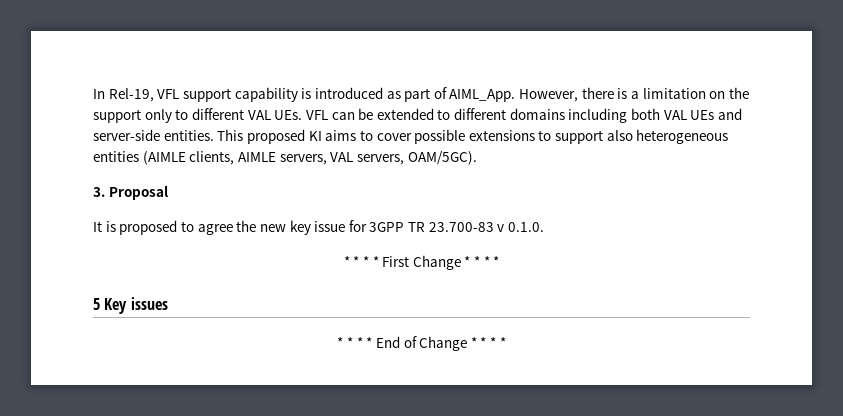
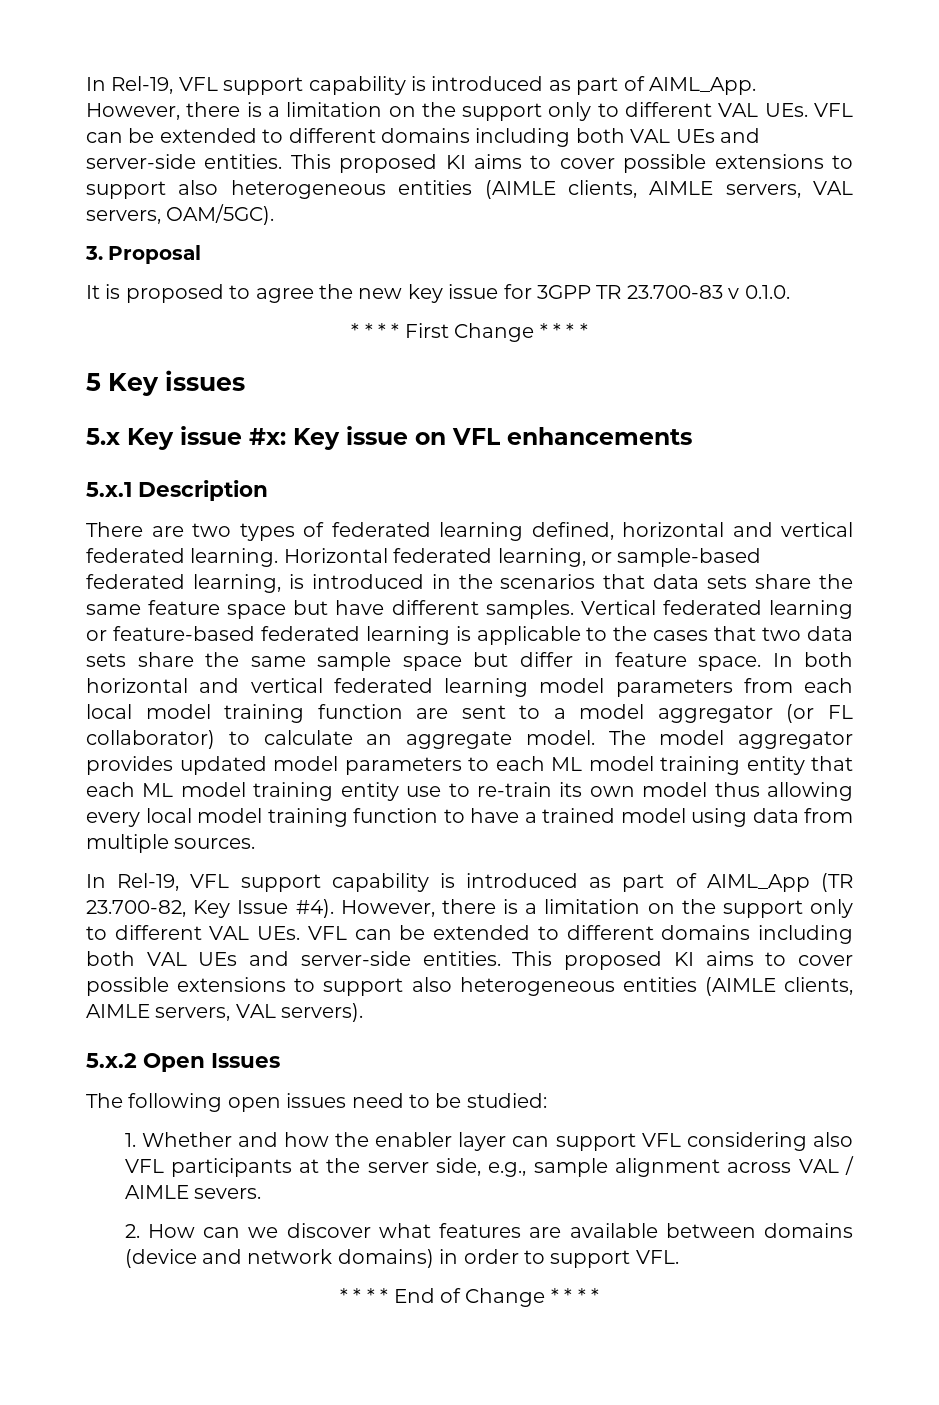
+ 5.x Key issue #x: Key issue on VFL enhancements
+ 5.x.1 Description
+ There are two types of federated learning defined, horizontal and vertical federated learning. Horizontal federated learning, or sample-based federated learning, is introduced in the scenarios that data sets share the same feature space but have different samples. Vertical federated learning or feature-based federated learning is applicable to the cases that two data sets share the same sample space but differ in feature space. In both horizontal and vertical federated learning model parameters from each local model training function are sent to a model aggregator (or FL collaborator) to calculate an aggregate model. The model aggregator provides updated model parameters to each ML model training entity that each ML model training entity use to re-train its own model thus allowing every local model training function to have a trained model using data from multiple sources.
+ In Rel-19, VFL support capability is introduced as part of AIML_App (TR 23.700-82, Key Issue #4). However, there is a limitation on the support only to different VAL UEs. VFL can be extended to different domains including both VAL UEs and server-side entities. This proposed KI aims to cover possible extensions to support also heterogeneous entities (AIMLE clients, AIMLE servers, VAL servers).
+ 5.x.2 Open Issues
+ The following open issues need to be studied:
+ 1. Whether and how the enabler layer can support VFL considering also VFL participants at the server side, e.g., sample alignment across VAL / AIMLE severs.
+ 2. How can we discover what features are available between domains (device and network domains) in order to support VFL.

